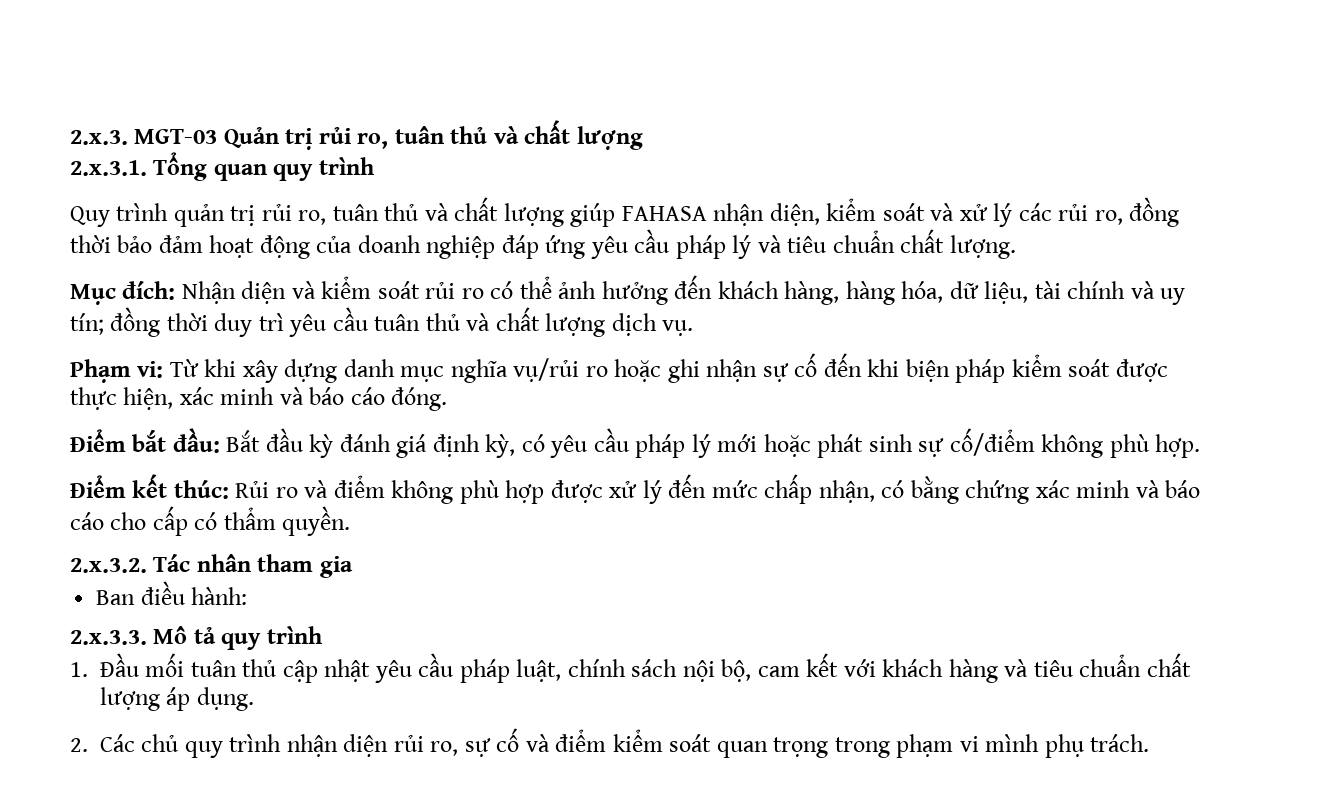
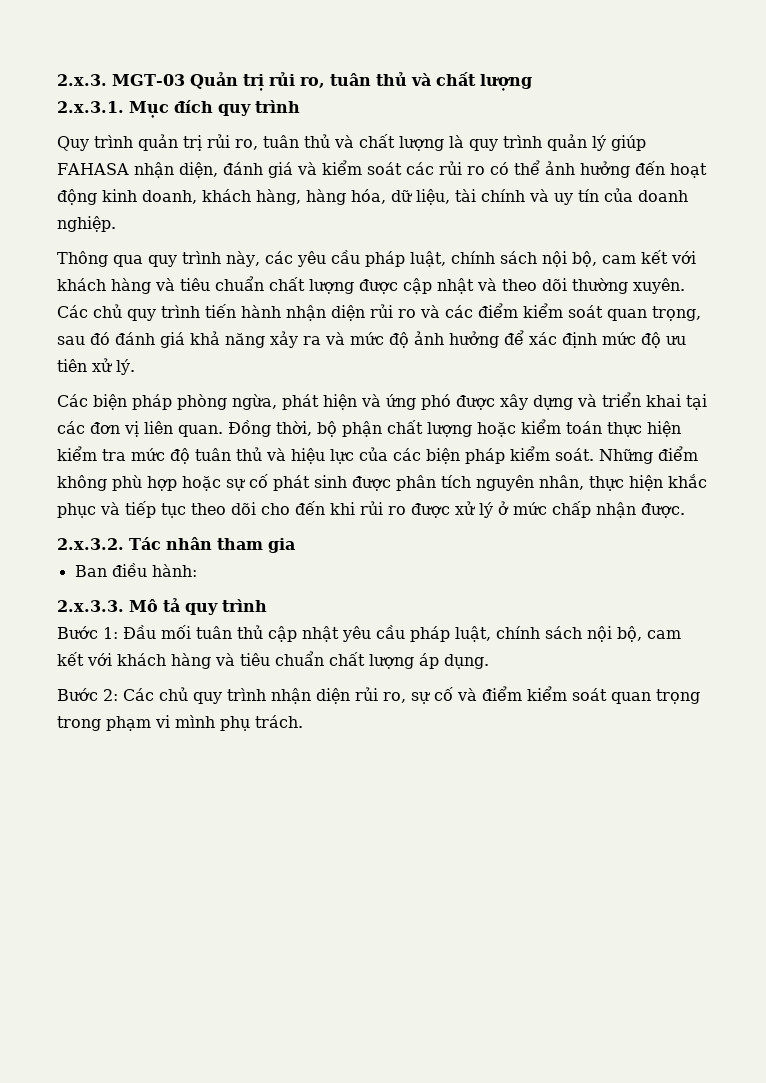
- 2.x.3.1. Tổng quan quy trình
+ 2.x.3.1. Mục đích quy trình
- Quy trình quản trị rủi ro, tuân thủ và chất lượng giúp FAHASA nhận diện, kiểm soát và xử lý các rủi ro, đồng thời bảo đảm hoạt động của doanh nghiệp đáp ứng yêu cầu pháp lý và tiêu chuẩn chất lượng.
- Mục đích: Nhận diện và kiểm soát rủi ro có thể ảnh hưởng đến khách hàng, hàng hóa, dữ liệu, tài chính và uy tín; đồng thời duy trì yêu cầu tuân thủ và chất lượng dịch vụ.
- Phạm vi: Từ khi xây dựng danh mục nghĩa vụ/rủi ro hoặc ghi nhận sự cố đến khi biện pháp kiểm soát được thực hiện, xác minh và báo cáo đóng.
- Điểm bắt đầu: Bắt đầu kỳ đánh giá định kỳ, có yêu cầu pháp lý mới hoặc phát sinh sự cố/điểm không phù hợp.
- Điểm kết thúc: Rủi ro và điểm không phù hợp được xử lý đến mức chấp nhận, có bằng chứng xác minh và báo cáo cho cấp có thẩm quyền.
+ Quy trình quản trị rủi ro, tuân thủ và chất lượng là quy trình quản lý giúp FAHASA nhận diện, đánh giá và kiểm soát các rủi ro có thể ảnh hưởng đến hoạt động kinh doanh, khách hàng, hàng hóa, dữ liệu, tài chính và uy tín của doanh nghiệp.
+ Thông qua quy trình này, các yêu cầu pháp luật, chính sách nội bộ, cam kết với khách hàng và tiêu chuẩn chất lượng được cập nhật và theo dõi thường xuyên. Các chủ quy trình tiến hành nhận diện rủi ro và các điểm kiểm soát quan trọng, sau đó đánh giá khả năng xảy ra và mức độ ảnh hưởng để xác định mức độ ưu tiên xử lý.
+ Các biện pháp phòng ngừa, phát hiện và ứng phó được xây dựng và triển khai tại các đơn vị liên quan. Đồng thời, bộ phận chất lượng hoặc kiểm toán thực hiện kiểm tra mức độ tuân thủ và hiệu lực của các biện pháp kiểm soát. Những điểm không phù hợp hoặc sự cố phát sinh được phân tích nguyên nhân, thực hiện khắc phục và tiếp tục theo dõi cho đến khi rủi ro được xử lý ở mức chấp nhận được.
- 1. Đầu mối tuân thủ cập nhật yêu cầu pháp luật, chính sách nội bộ, cam kết với khách hàng và tiêu chuẩn chất lượng áp dụng.
+ Bước 1: Đầu mối tuân thủ cập nhật yêu cầu pháp luật, chính sách nội bộ, cam kết với khách hàng và tiêu chuẩn chất lượng áp dụng.
- 2. Các chủ quy trình nhận diện rủi ro, sự cố và điểm kiểm soát quan trọng trong phạm vi mình phụ trách.
+ Bước 2: Các chủ quy trình nhận diện rủi ro, sự cố và điểm kiểm soát quan trọng trong phạm vi mình phụ trách.

